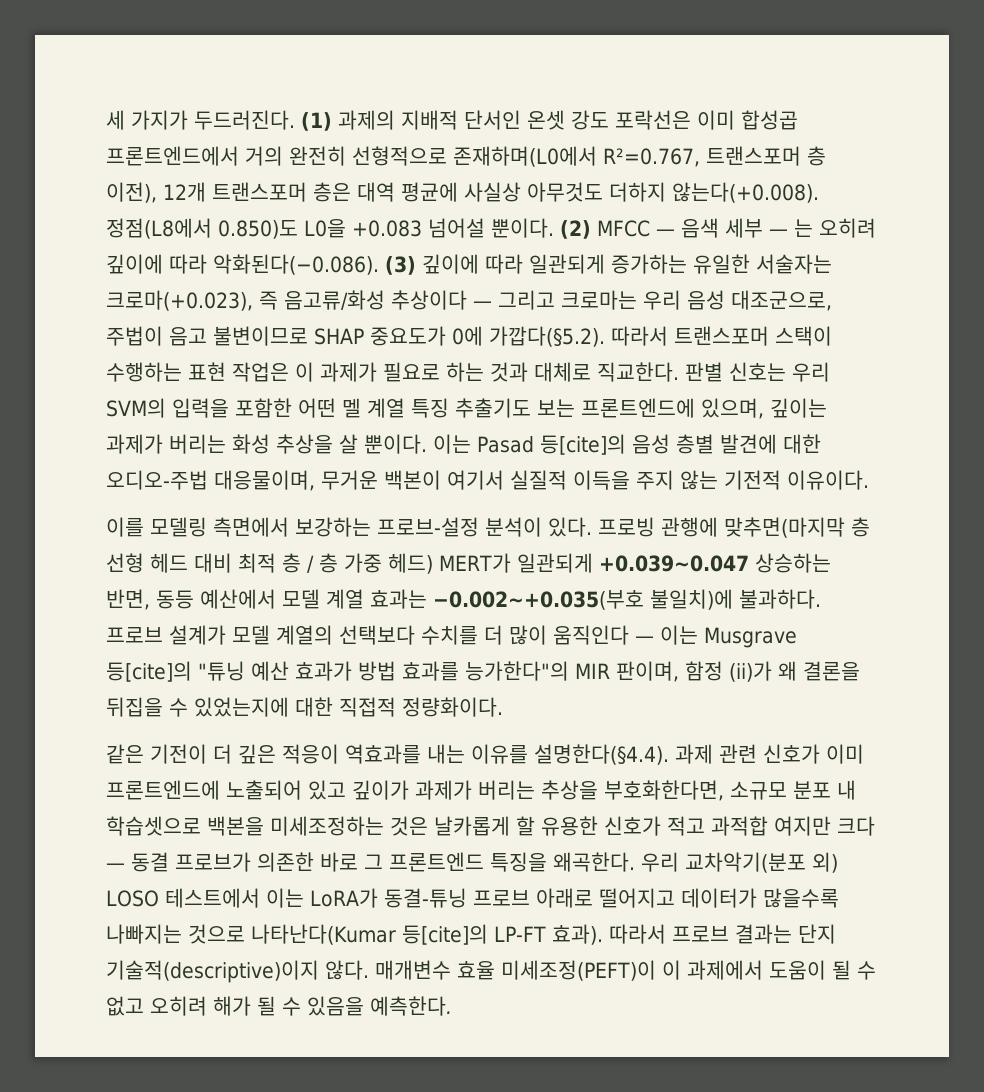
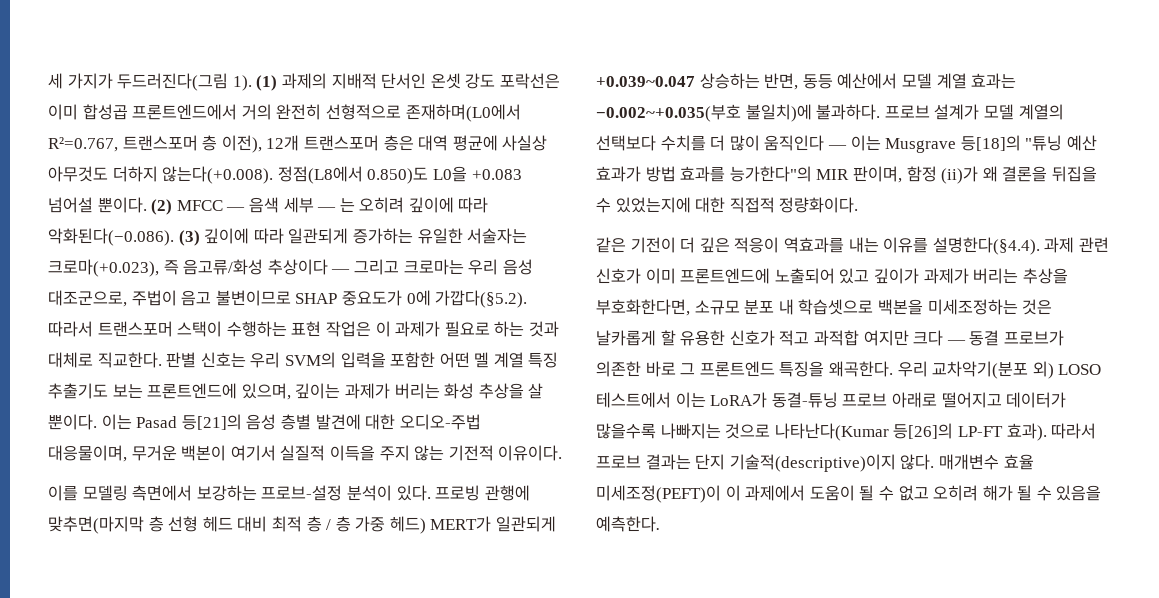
- 세 가지가 두드러진다.
+ 세 가지가 두드러진다(그림 1).
- 이는 Pasad 등[cite]의 음성 층별 발견에 대한 오디오-주법 대응물이며, 무거운 백본이 여기서 실질적 이득을 주지 않는 기전적 이유이다.
+ 이는 Pasad 등[21]의 음성 층별 발견에 대한 오디오-주법 대응물이며, 무거운 백본이 여기서 실질적 이득을 주지 않는 기전적 이유이다.
- 프로브 설계가 모델 계열의 선택보다 수치를 더 많이 움직인다 — 이는 Musgrave 등[cite]의 "튜닝 예산 효과가 방법 효과를 능가한다"의 MIR 판이며, 함정 (ii)가 왜 결론을 뒤집을 수 있었는지에 대한 직접적 정량화이다.
+ 프로브 설계가 모델 계열의 선택보다 수치를 더 많이 움직인다 — 이는 Musgrave 등[18]의 "튜닝 예산 효과가 방법 효과를 능가한다"의 MIR 판이며, 함정 (ii)가 왜 결론을 뒤집을 수 있었는지에 대한 직접적 정량화이다.
- 우리 교차악기(분포 외) LOSO 테스트에서 이는 LoRA가 동결-튜닝 프로브 아래로 떨어지고 데이터가 많을수록 나빠지는 것으로 나타난다(Kumar 등[cite]의 LP-FT 효과).
+ 우리 교차악기(분포 외) LOSO 테스트에서 이는 LoRA가 동결-튜닝 프로브 아래로 떨어지고 데이터가 많을수록 나빠지는 것으로 나타난다(Kumar 등[26]의 LP-FT 효과).

